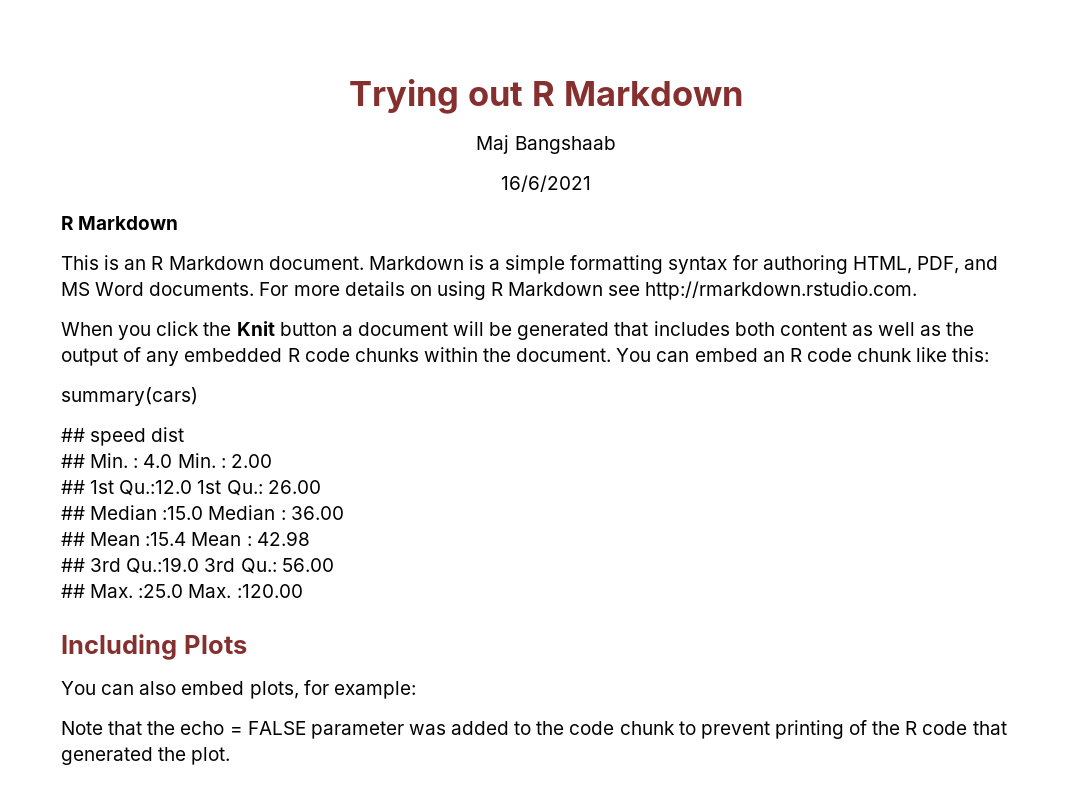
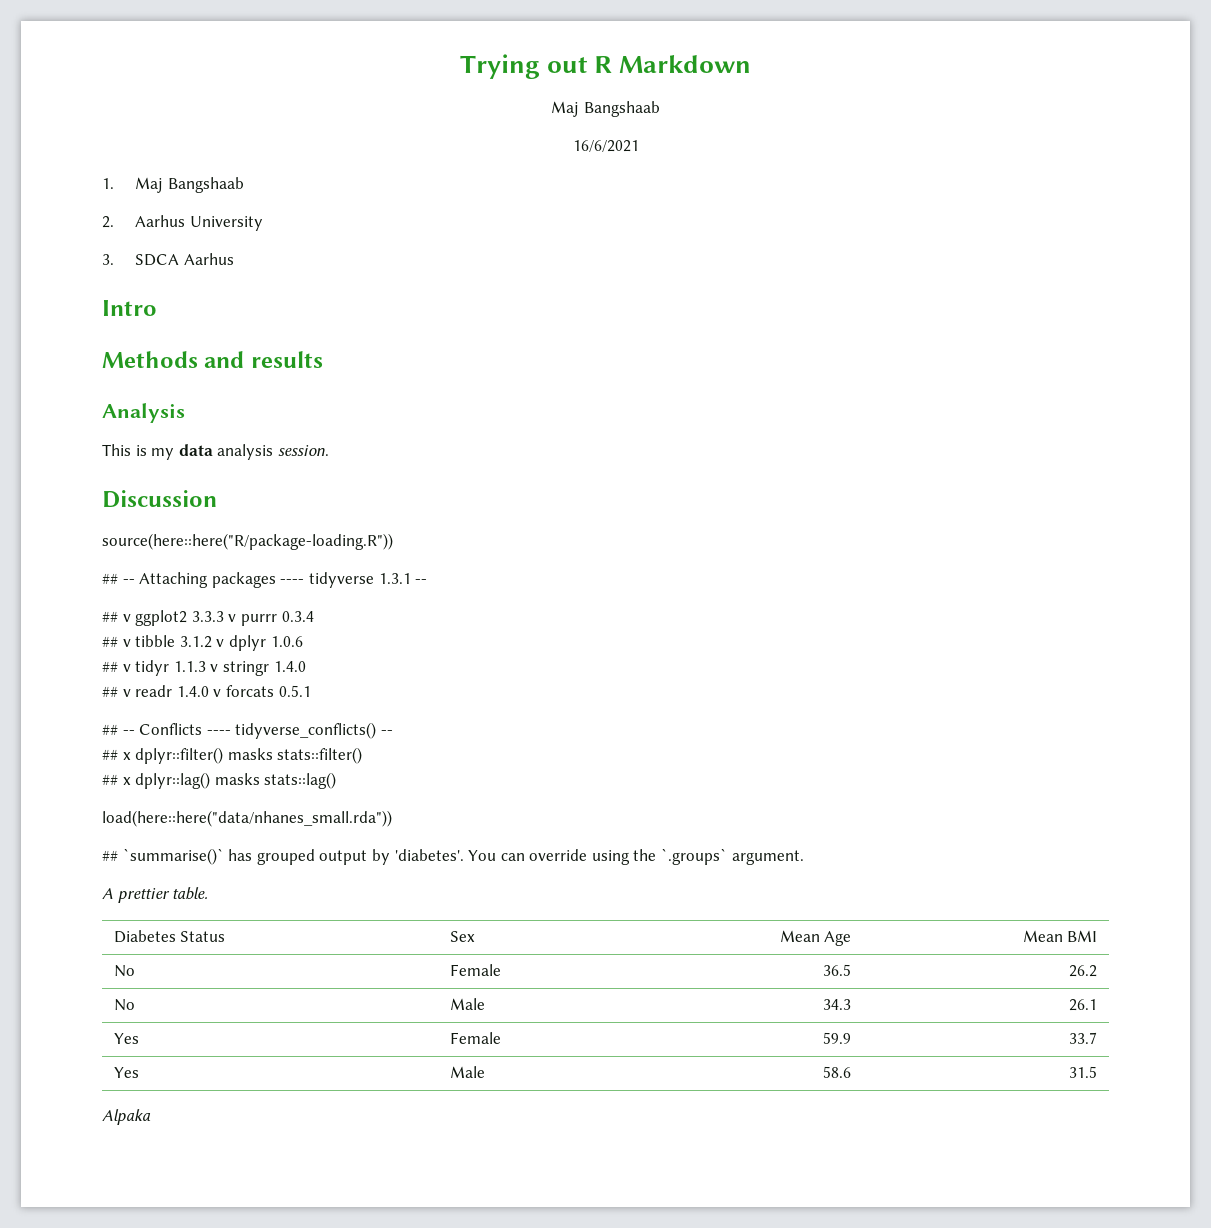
  16/6/2021
- R Markdown
- This is an R Markdown document. Markdown is a simple formatting syntax for authoring HTML, PDF, and MS Word documents. For more details on using R Markdown see http://rmarkdown.rstudio.com.
- When you click the Knit button a document will be generated that includes both content as well as the output of any embedded R code chunks within the document. You can embed an R code chunk like this:
- summary(cars)
- ## speed dist
- ## Min. : 4.0 Min. : 2.00
- ## 1st Qu.:12.0 1st Qu.: 26.00
- ## Median :15.0 Median : 36.00
- ## Mean :15.4 Mean : 42.98
- ## 3rd Qu.:19.0 3rd Qu.: 56.00
- ## Max. :25.0 Max. :120.00
- Including Plots
- You can also embed plots, for example:
- Note that the echo = FALSE parameter was added to the code chunk to prevent printing of the R code that generated the plot.
+ 1. Maj Bangshaab
+ 2. Aarhus University
+ 3. SDCA Aarhus
+ Intro
+ Methods and results
+ Analysis
+ This is my data analysis session.
+ Discussion
+ source(here::here("R/package-loading.R"))
+ ## -- Attaching packages ---- tidyverse 1.3.1 --
+ ## v ggplot2 3.3.3 v purrr 0.3.4
+ ## v tibble 3.1.2 v dplyr 1.0.6
+ ## v tidyr 1.1.3 v stringr 1.4.0
+ ## v readr 1.4.0 v forcats 0.5.1
+ ## -- Conflicts ---- tidyverse_conflicts() --
+ ## x dplyr::filter() masks stats::filter()
+ ## x dplyr::lag() masks stats::lag()
+ load(here::here("data/nhanes_small.rda"))
+ ## `summarise()` has grouped output by 'diabetes'. You can override using the `.groups` argument.
+ A prettier table.
+ Diabetes Status | Sex | Mean Age | Mean BMI
+ No | Female | 36.5 | 26.2
+ No | Male | 34.3 | 26.1
+ Yes | Female | 59.9 | 33.7
+ Yes | Male | 58.6 | 31.5
+ Alpaka

